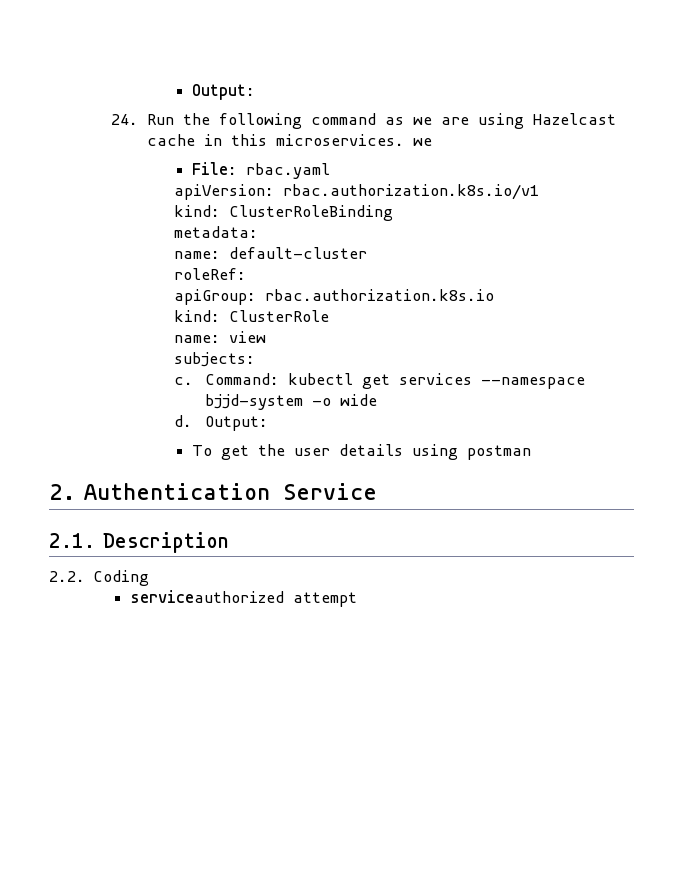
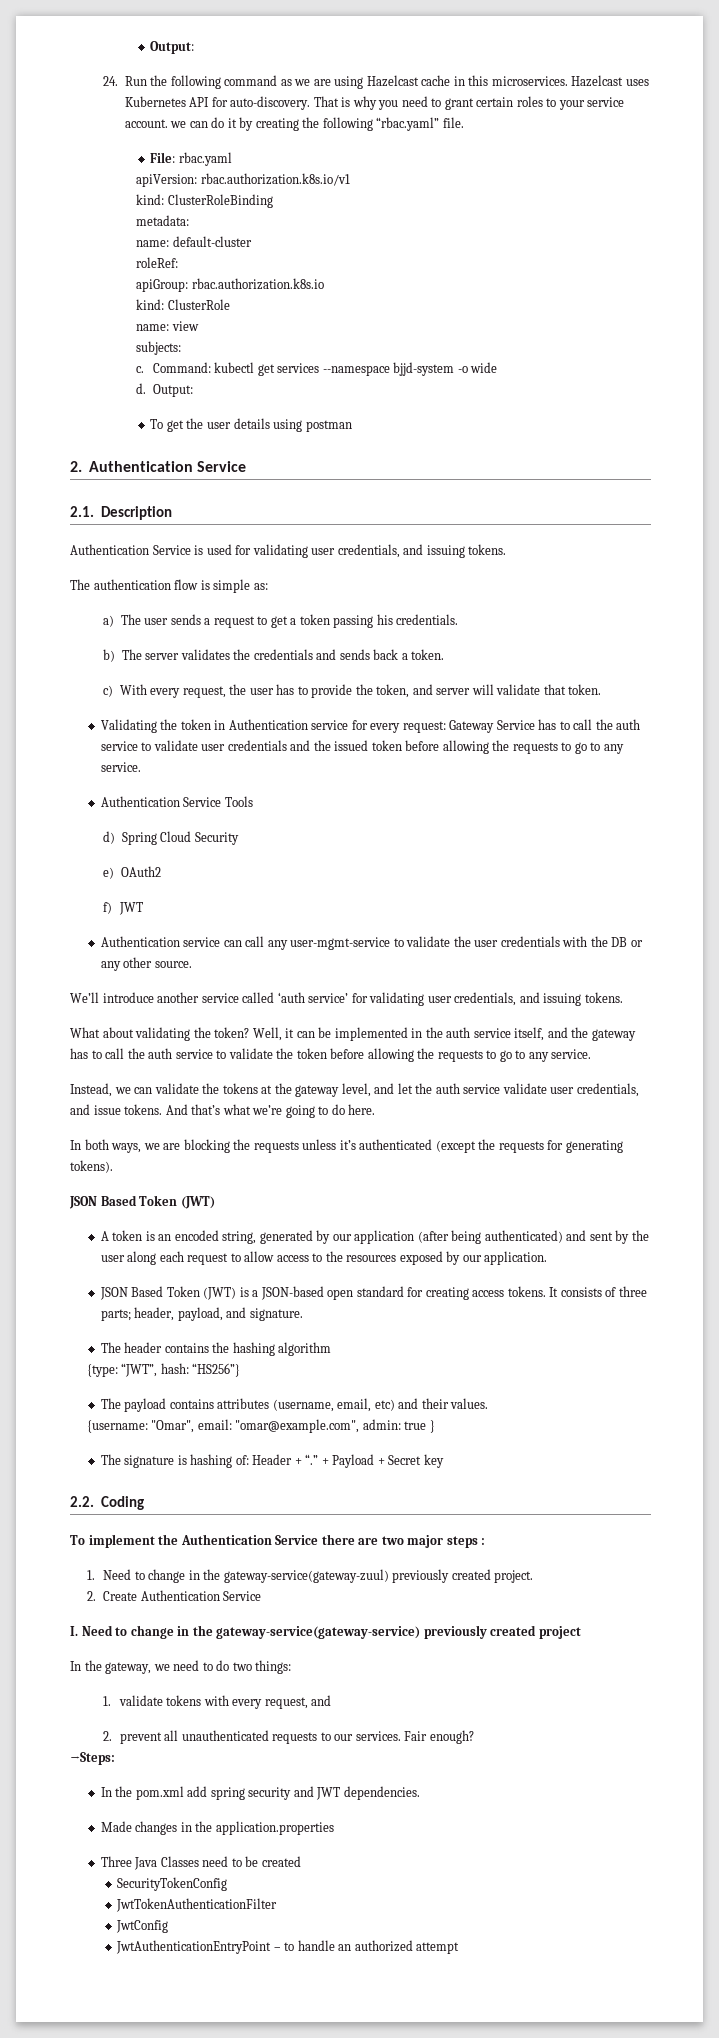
- 24. Run the following command as we are using Hazelcast cache in this microservices. we
+ 24. Run the following command as we are using Hazelcast cache in this microservices. Hazelcast uses Kubernetes API for auto-discovery. That is why you need to grant certain roles to your service account. we can do it by creating the following “rbac.yaml” file.
+ Authentication Service is used for validating user credentials, and issuing tokens.
+ The authentication flow is simple as:
+ a) The user sends a request to get a token passing his credentials.
+ b) The server validates the credentials and sends back a token.
+ c) With every request, the user has to provide the token, and server will validate that token.
+ Validating the token in Authentication service for every request: Gateway Service has to call the auth service to validate user credentials and the issued token before allowing the requests to go to any service.
+ Authentication Service Tools
+ d) Spring Cloud Security
+ e) OAuth2
+ f) JWT
+ Authentication service can call any user-mgmt-service to validate the user credentials with the DB or any other source.
+ We’ll introduce another service called ‘auth service’ for validating user credentials, and issuing tokens.
+ What about validating the token? Well, it can be implemented in the auth service itself, and the gateway has to call the auth service to validate the token before allowing the requests to go to any service.
+ Instead, we can validate the tokens at the gateway level, and let the auth service validate user credentials, and issue tokens. And that’s what we’re going to do here.
+ In both ways, we are blocking the requests unless it’s authenticated (except the requests for generating tokens).
+ JSON Based Token (JWT)
+ A token is an encoded string, generated by our application (after being authenticated) and sent by the user along each request to allow access to the resources exposed by our application.
+ JSON Based Token (JWT) is a JSON-based open standard for creating access tokens. It consists of three parts; header, payload, and signature.
+ The header contains the hashing algorithm
+ {type: “JWT”, hash: “HS256”}
+ The payload contains attributes (username, email, etc) and their values.
+ {username: "Omar", email: "omar@example.com", admin: true }
+ The signature is hashing of: Header + “.” + Payload + Secret key
  2.2. Coding
- serviceauthorized attempt
+ To implement the Authentication Service there are two major steps :
+ 1. Need to change in the gateway-service(gateway-zuul) previously created project.
+ 2. Create Authentication Service
+ I. Need to change in the gateway-service(gateway-service) previously created project
+ In the gateway, we need to do two things:
+ 1. validate tokens with every request, and
+ 2. prevent all unauthenticated requests to our services. Fair enough?
+ →Steps:
+ In the pom.xml add spring security and JWT dependencies.
+ Made changes in the application.properties
+ Three Java Classes need to be created
+ SecurityTokenConfig
+ JwtTokenAuthenticationFilter
+ JwtConfig
+ JwtAuthenticationEntryPoint – to handle an authorized attempt

